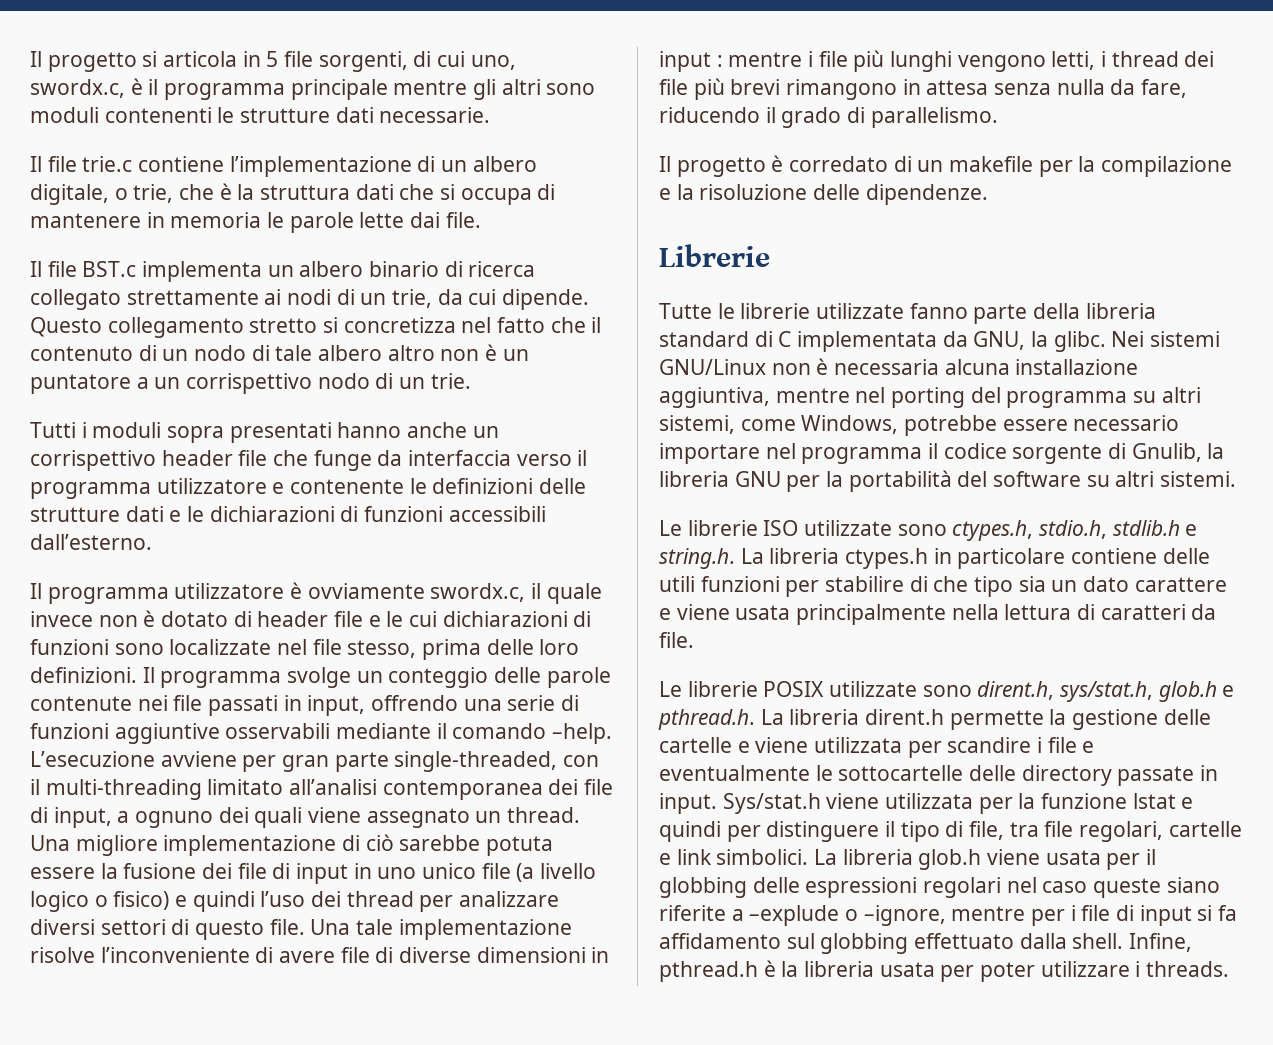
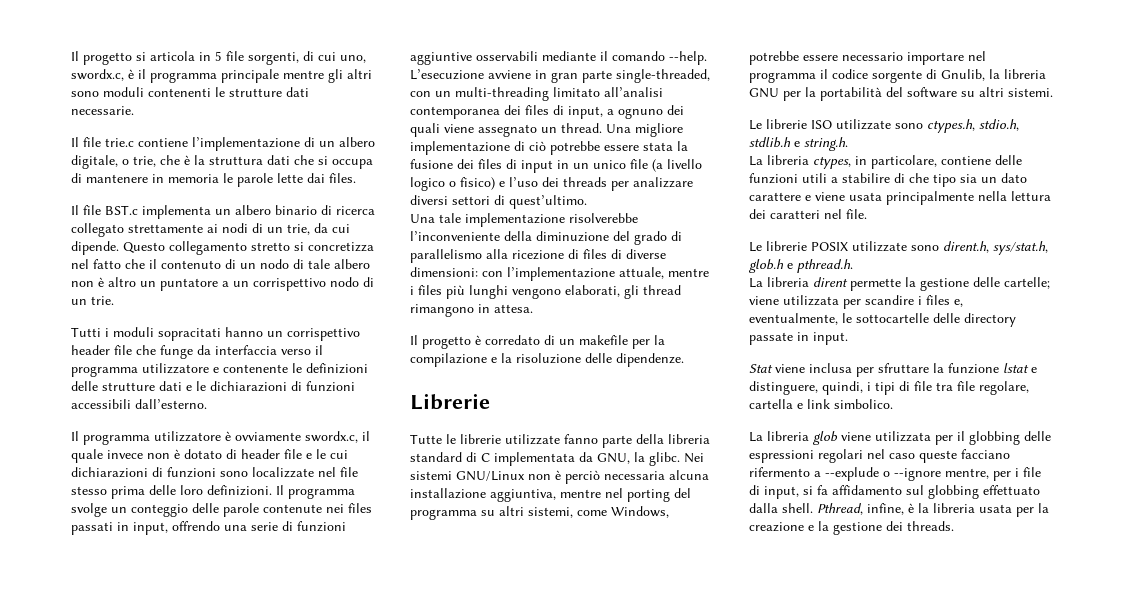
- Il file trie.c contiene l’implementazione di un albero digitale, o trie, che è la struttura dati che si occupa di mantenere in memoria le parole lette dai file.
+ Il file trie.c contiene l’implementazione di un albero digitale, o trie, che è la struttura dati che si occupa di mantenere in memoria le parole lette dai files.
- Questo collegamento stretto si concretizza nel fatto che il contenuto di un nodo di tale albero altro non è un puntatore a un corrispettivo nodo di un trie.
+ Questo collegamento stretto si concretizza nel fatto che il contenuto di un nodo di tale albero non è altro un puntatore a un corrispettivo nodo di un trie.
- Tutti i moduli sopra presentati hanno anche un corrispettivo header file che funge da interfaccia verso il programma utilizzatore e contenente le definizioni delle strutture dati e le dichiarazioni di funzioni accessibili dall’esterno.
+ Tutti i moduli sopracitati hanno un corrispettivo header file che funge da interfaccia verso il programma utilizzatore e contenente le definizioni delle strutture dati e le dichiarazioni di funzioni accessibili dall’esterno.
- Il programma utilizzatore è ovviamente swordx.c, il quale invece non è dotato di header file e le cui dichiarazioni di funzioni sono localizzate nel file stesso, prima delle loro definizioni.
+ Il programma utilizzatore è ovviamente swordx.c, il quale invece non è dotato di header file e le cui dichiarazioni di funzioni sono localizzate nel file stesso prima delle loro definizioni.
- Il programma svolge un conteggio delle parole contenute nei file passati in input, offrendo una serie di funzioni aggiuntive osservabili mediante il comando –help.
+ Il programma svolge un conteggio delle parole contenute nei files passati in input, offrendo una serie di funzioni aggiuntive osservabili mediante il comando --help.
- L’esecuzione avviene per gran parte single-threaded, con il multi-threading limitato all’analisi contemporanea dei file di input, a ognuno dei quali viene assegnato un thread.
+ L’esecuzione avviene in gran parte single-threaded, con un multi-threading limitato all’analisi contemporanea dei files di input, a ognuno dei quali viene assegnato un thread.
- Una migliore implementazione di ciò sarebbe potuta essere la fusione dei file di input in uno unico file (a livello logico o fisico) e quindi l’uso dei thread per analizzare diversi settori di questo file. Una tale implementazione risolve l’inconveniente di avere file di diverse dimensioni in input : mentre i file più lunghi vengono letti, i thread dei file più brevi rimangono in attesa senza nulla da fare, riducendo il grado di parallelismo.
+ Una migliore implementazione di ciò potrebbe essere stata la fusione dei files di input in un unico file (a livello logico o fisico) e l’uso dei threads per analizzare diversi settori di quest’ultimo.
+ Una tale implementazione risolverebbe l’inconveniente della diminuzione del grado di parallelismo alla ricezione di files di diverse dimensioni: con l’implementazione attuale, mentre i files più lunghi vengono elaborati, gli thread rimangono in attesa.
- Nei sistemi GNU/Linux non è necessaria alcuna installazione aggiuntiva, mentre nel porting del programma su altri sistemi, come Windows, potrebbe essere necessario importare nel programma il codice sorgente di Gnulib, la libreria GNU per la portabilità del software su altri sistemi.
+ Nei sistemi GNU/Linux non è perciò necessaria alcuna installazione aggiuntiva, mentre nel porting del programma su altri sistemi, come Windows, potrebbe essere necessario importare nel programma il codice sorgente di Gnulib, la libreria GNU per la portabilità del software su altri sistemi.
- Le librerie ISO utilizzate sono ctypes.h, stdio.h, stdlib.h e string.h. La libreria ctypes.h in particolare contiene delle utili funzioni per stabilire di che tipo sia un dato carattere e viene usata principalmente nella lettura di caratteri da file.
+ Le librerie ISO utilizzate sono ctypes.h, stdio.h, stdlib.h e string.h.
+ La libreria ctypes, in particolare, contiene delle funzioni utili a stabilire di che tipo sia un dato carattere e viene usata principalmente nella lettura dei caratteri nel file.
- Le librerie POSIX utilizzate sono dirent.h, sys/stat.h, glob.h e pthread.h. La libreria dirent.h permette la gestione delle cartelle e viene utilizzata per scandire i file e eventualmente le sottocartelle delle directory passate in input. Sys/stat.h viene utilizzata per la funzione lstat e quindi per distinguere il tipo di file, tra file regolari, cartelle e link simbolici. La libreria glob.h viene usata per il globbing delle espressioni regolari nel caso queste siano riferite a –explude o –ignore, mentre per i file di input si fa affidamento sul globbing effettuato dalla shell.
+ Le librerie POSIX utilizzate sono dirent.h, sys/stat.h, glob.h e pthread.h.
+ La libreria dirent permette la gestione delle cartelle; viene utilizzata per scandire i files e, eventualmente, le sottocartelle delle directory passate in input.
+ Stat viene inclusa per sfruttare la funzione lstat e distinguere, quindi, i tipi di file tra file regolare, cartella e link simbolico.
+ La libreria glob viene utilizzata per il globbing delle espressioni regolari nel caso queste facciano rifermento a --explude o --ignore mentre, per i file di input, si fa affidamento sul globbing effettuato dalla shell.
- Infine, pthread.h è la libreria usata per poter utilizzare i threads.
+ Pthread, infine, è la libreria usata per la creazione e la gestione dei threads.

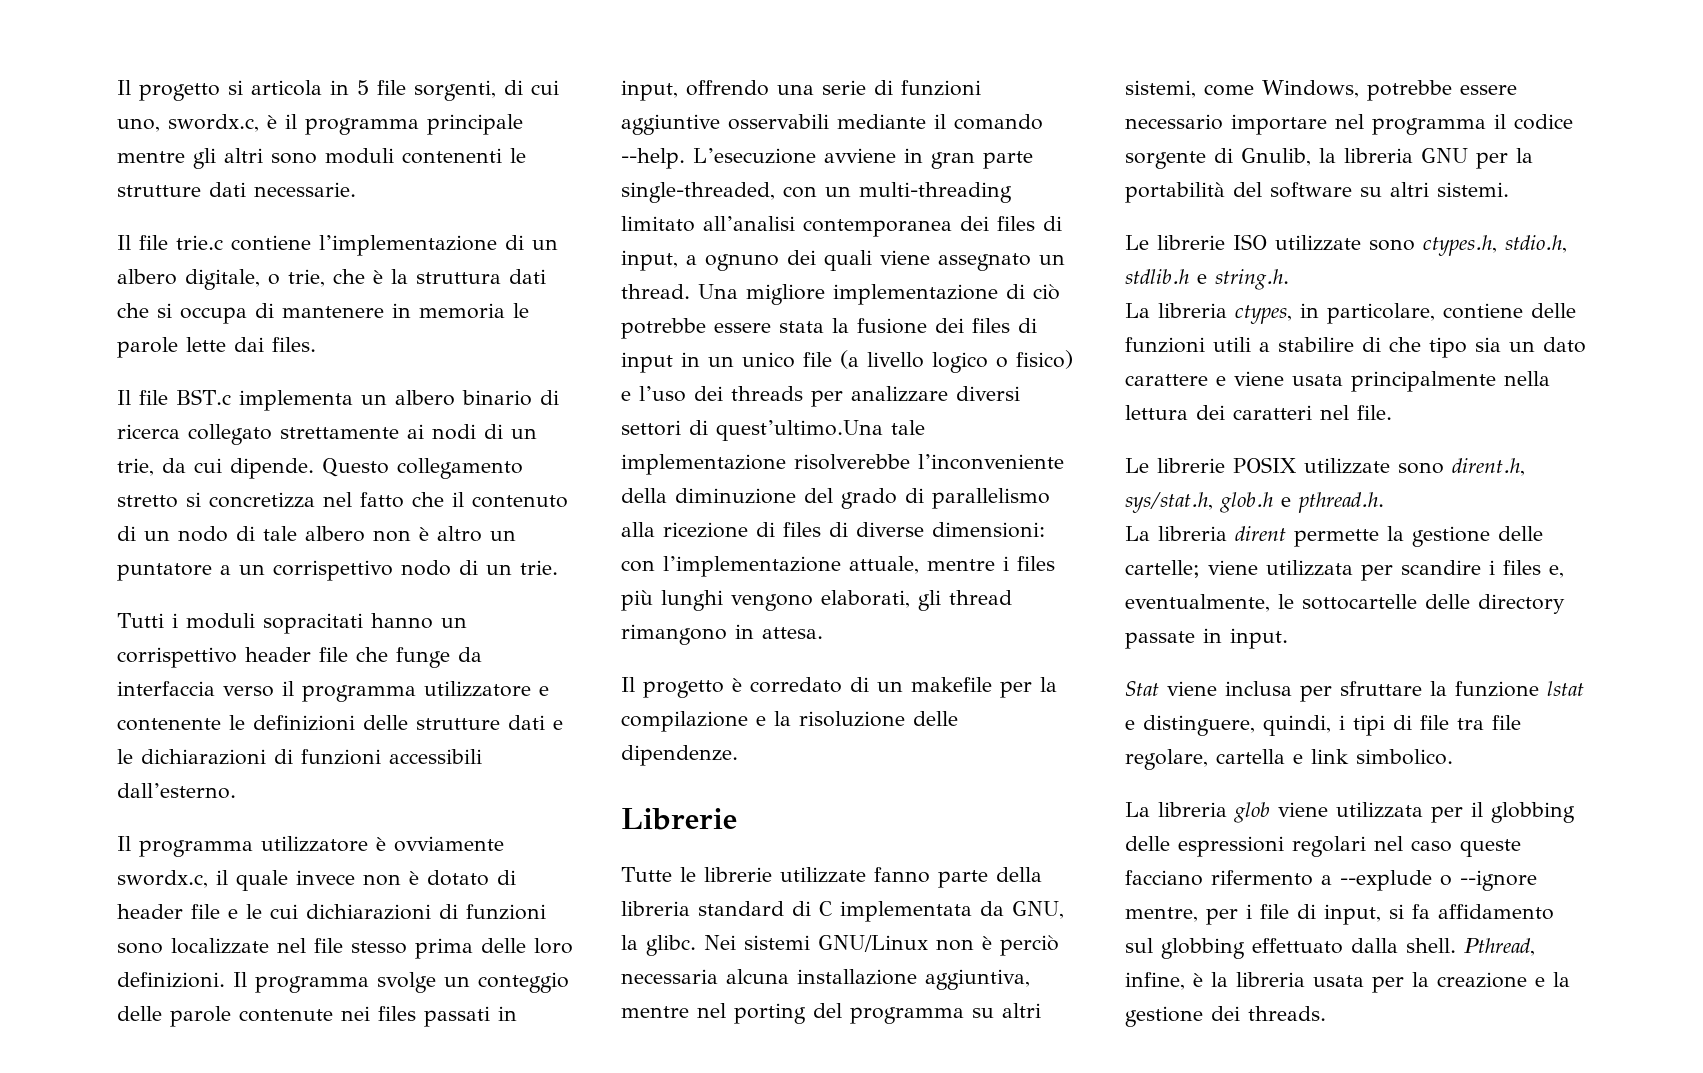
- Una migliore implementazione di ciò potrebbe essere stata la fusione dei files di input in un unico file (a livello logico o fisico) e l’uso dei threads per analizzare diversi settori di quest’ultimo.
- Una tale implementazione risolverebbe l’inconveniente della diminuzione del grado di parallelismo alla ricezione di files di diverse dimensioni:
+ Una migliore implementazione di ciò potrebbe essere stata la fusione dei files di input in un unico file (a livello logico o fisico) e l’uso dei threads per analizzare diversi settori di quest’ultimo.Una tale implementazione risolverebbe l’inconveniente della diminuzione del grado di parallelismo alla ricezione di files di diverse dimensioni:

